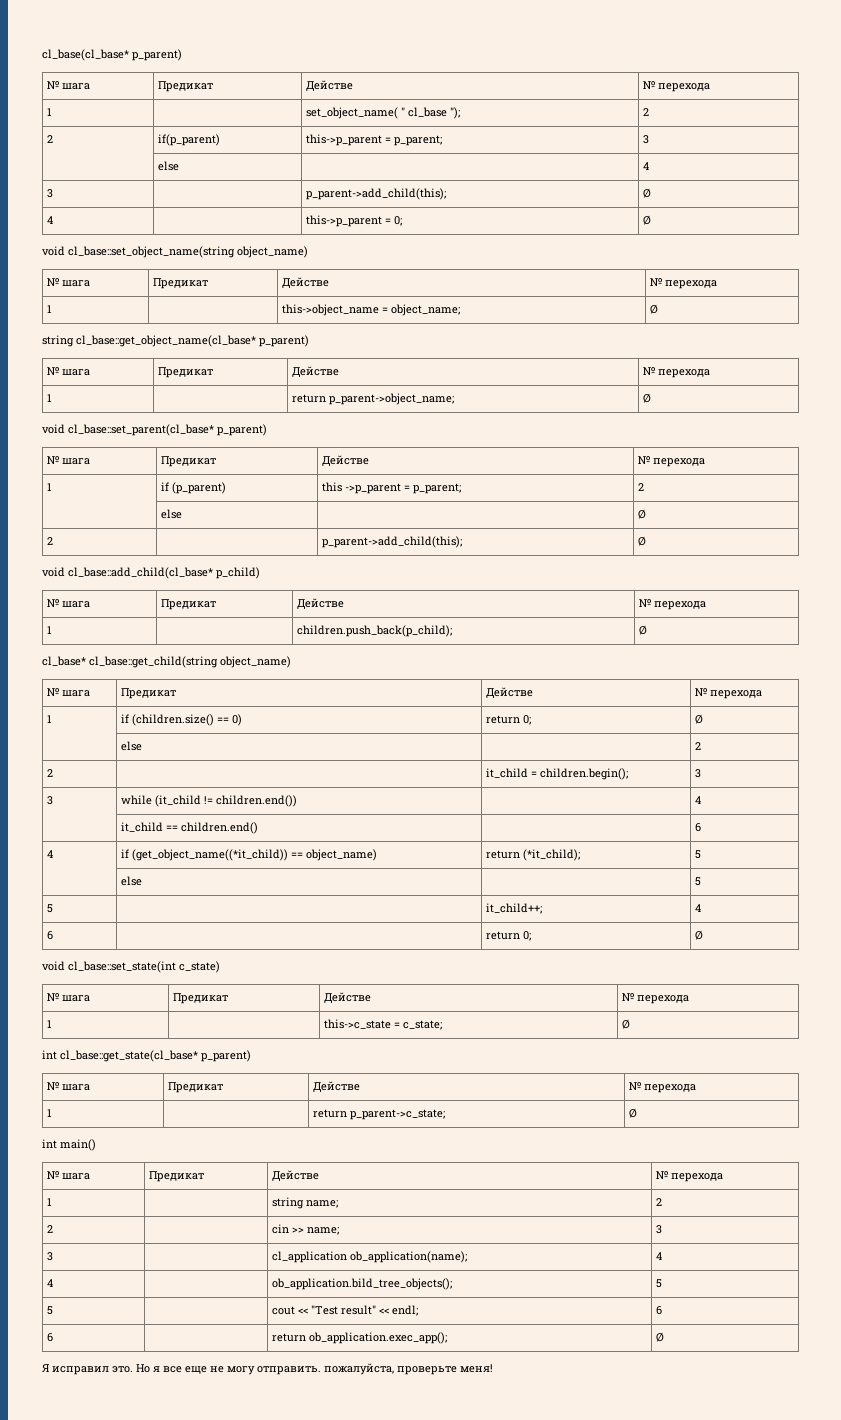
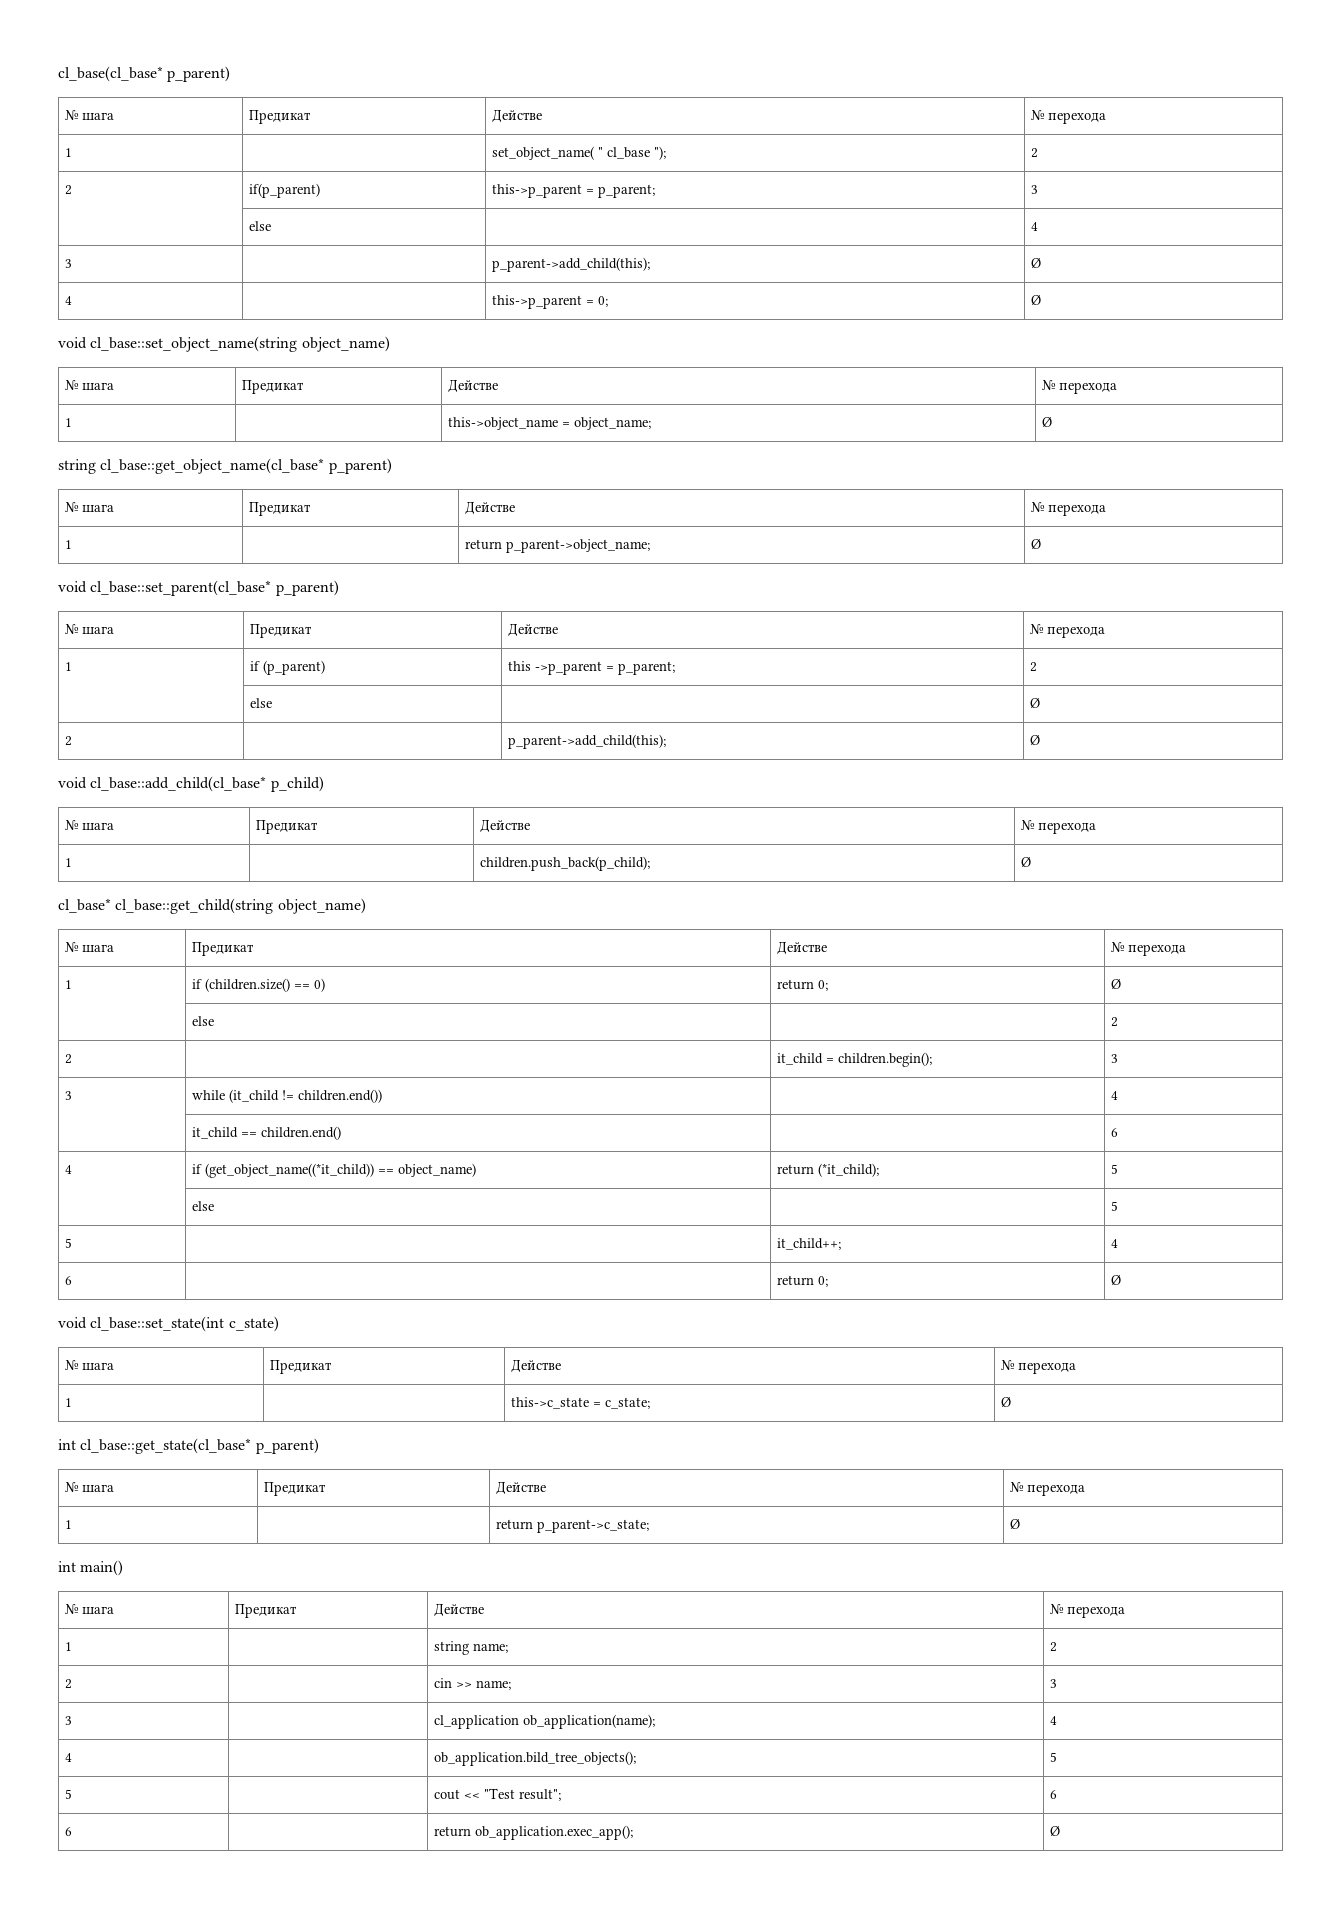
- 5 | | cout << "Test result" << endl; | 6
+ 5 | | cout << "Test result"; | 6
- Я исправил это. Но я все еще не могу отправить. пожалуйста, проверьте меня!

